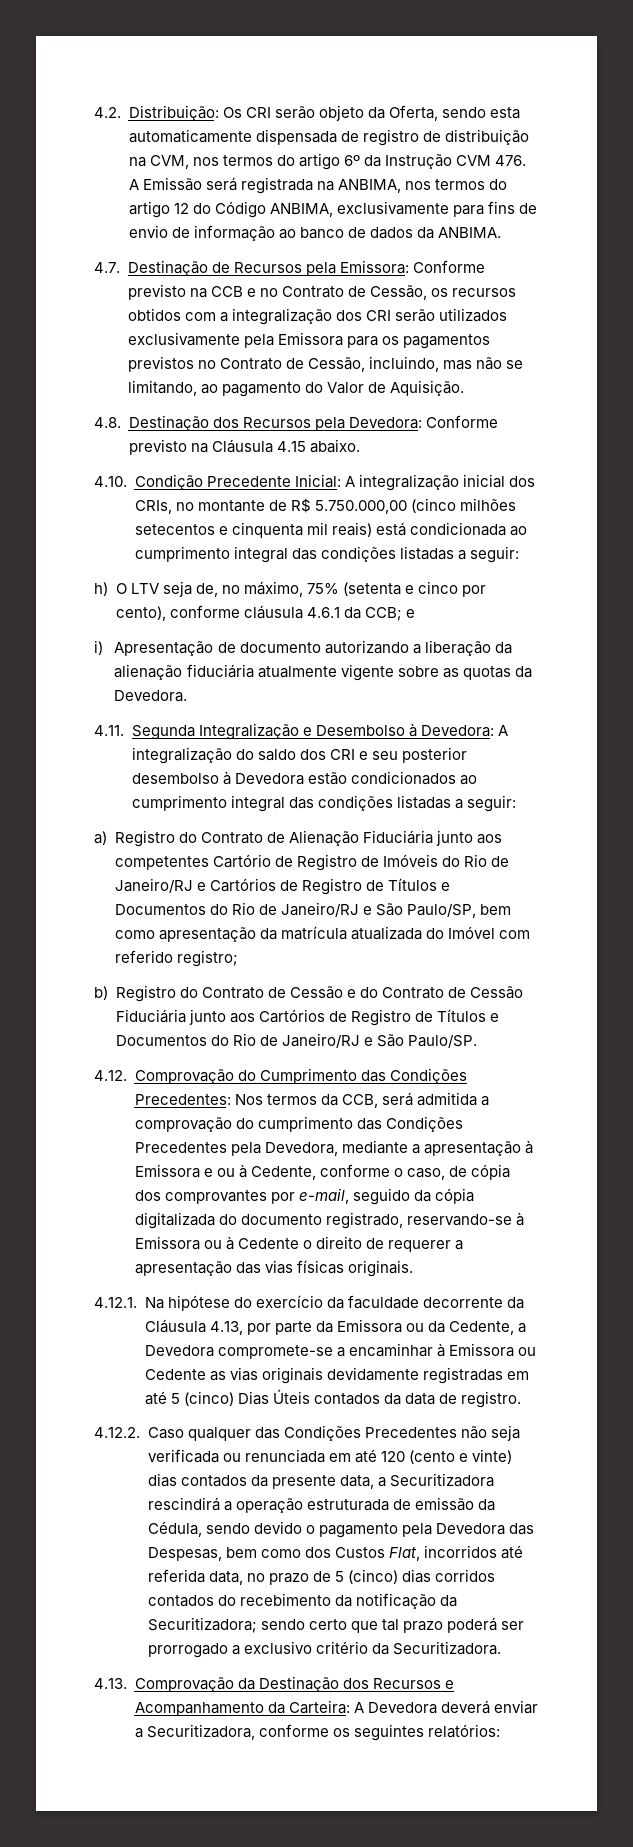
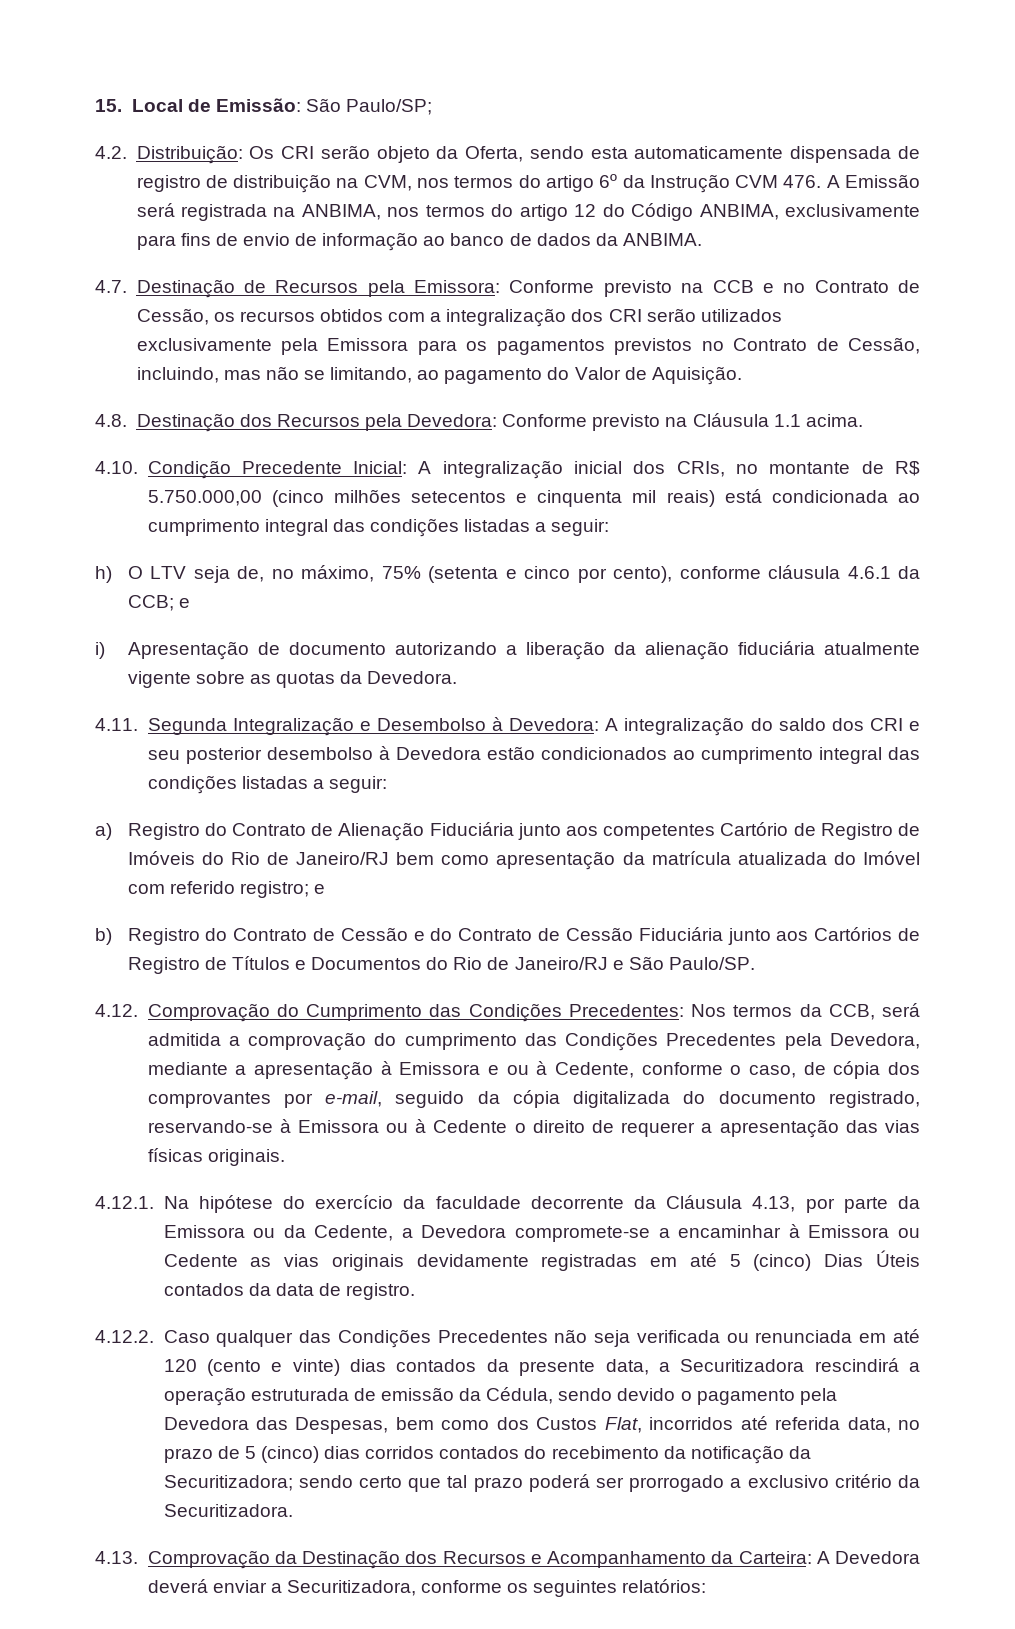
+ 15. Local de Emissão: São Paulo/SP;
- 4.8. Destinação dos Recursos pela Devedora: Conforme previsto na Cláusula 4.15 abaixo.
+ 4.8. Destinação dos Recursos pela Devedora: Conforme previsto na Cláusula 1.1 acima.
- a) Registro do Contrato de Alienação Fiduciária junto aos competentes Cartório de Registro de Imóveis do Rio de Janeiro/RJ e Cartórios de Registro de Títulos e Documentos do Rio de Janeiro/RJ e São Paulo/SP, bem como apresentação da matrícula atualizada do Imóvel com referido registro;
+ a) Registro do Contrato de Alienação Fiduciária junto aos competentes Cartório de Registro de Imóveis do Rio de Janeiro/RJ bem como apresentação da matrícula atualizada do Imóvel com referido registro; e

